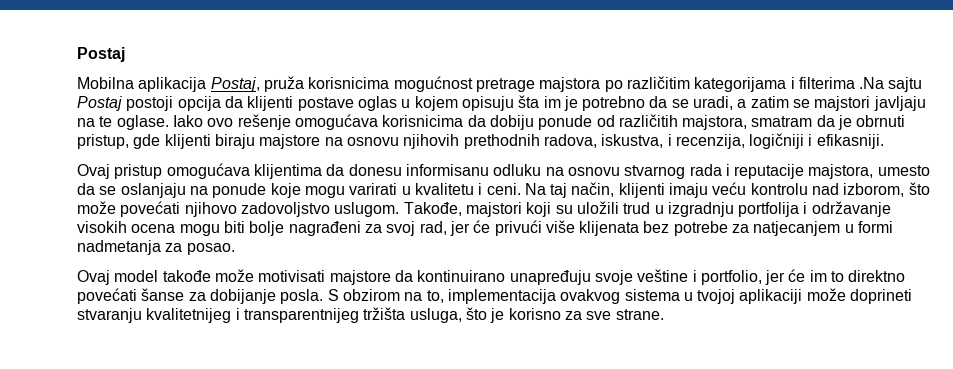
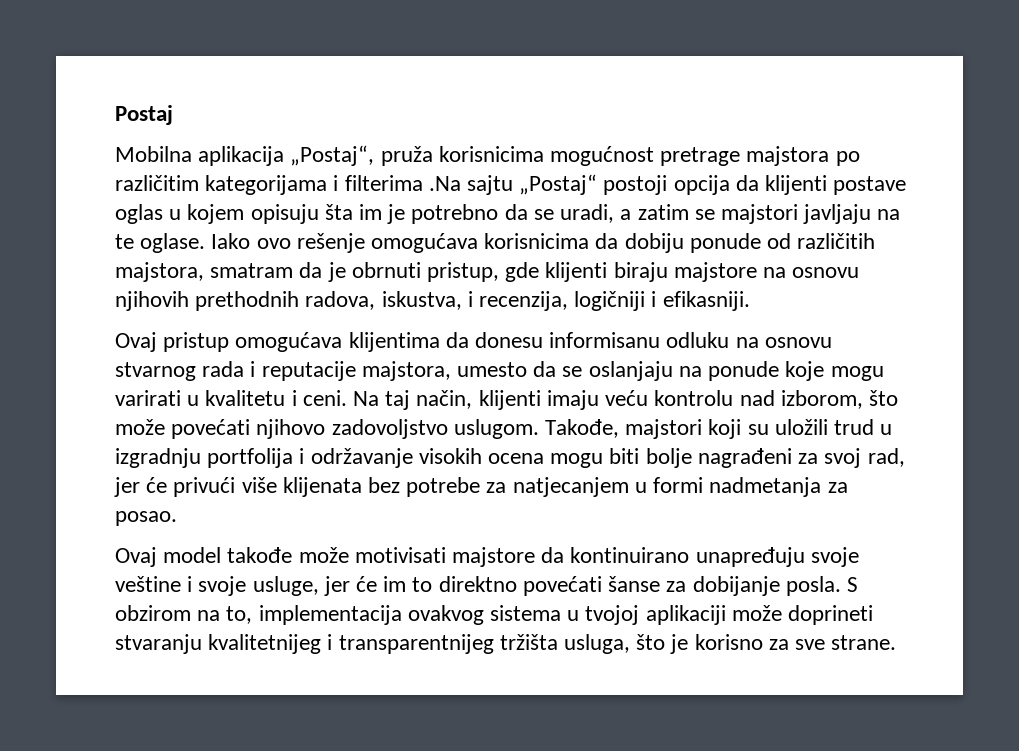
- Mobilna aplikacija Postaj, pruža korisnicima mogućnost pretrage majstora po različitim kategorijama i filterima .Na sajtu Postaj postoji opcija da klijenti postave oglas u kojem opisuju šta im je potrebno da se uradi, a zatim se majstori javljaju na te oglase.
+ Mobilna aplikacija „Postaj“, pruža korisnicima mogućnost pretrage majstora po različitim kategorijama i filterima .Na sajtu „Postaj“ postoji opcija da klijenti postave oglas u kojem opisuju šta im je potrebno da se uradi, a zatim se majstori javljaju na te oglase.
- Ovaj model takođe može motivisati majstore da kontinuirano unapređuju svoje veštine i portfolio, jer će im to direktno povećati šanse za dobijanje posla.
+ Ovaj model takođe može motivisati majstore da kontinuirano unapređuju svoje veštine i svoje usluge, jer će im to direktno povećati šanse za dobijanje posla.

